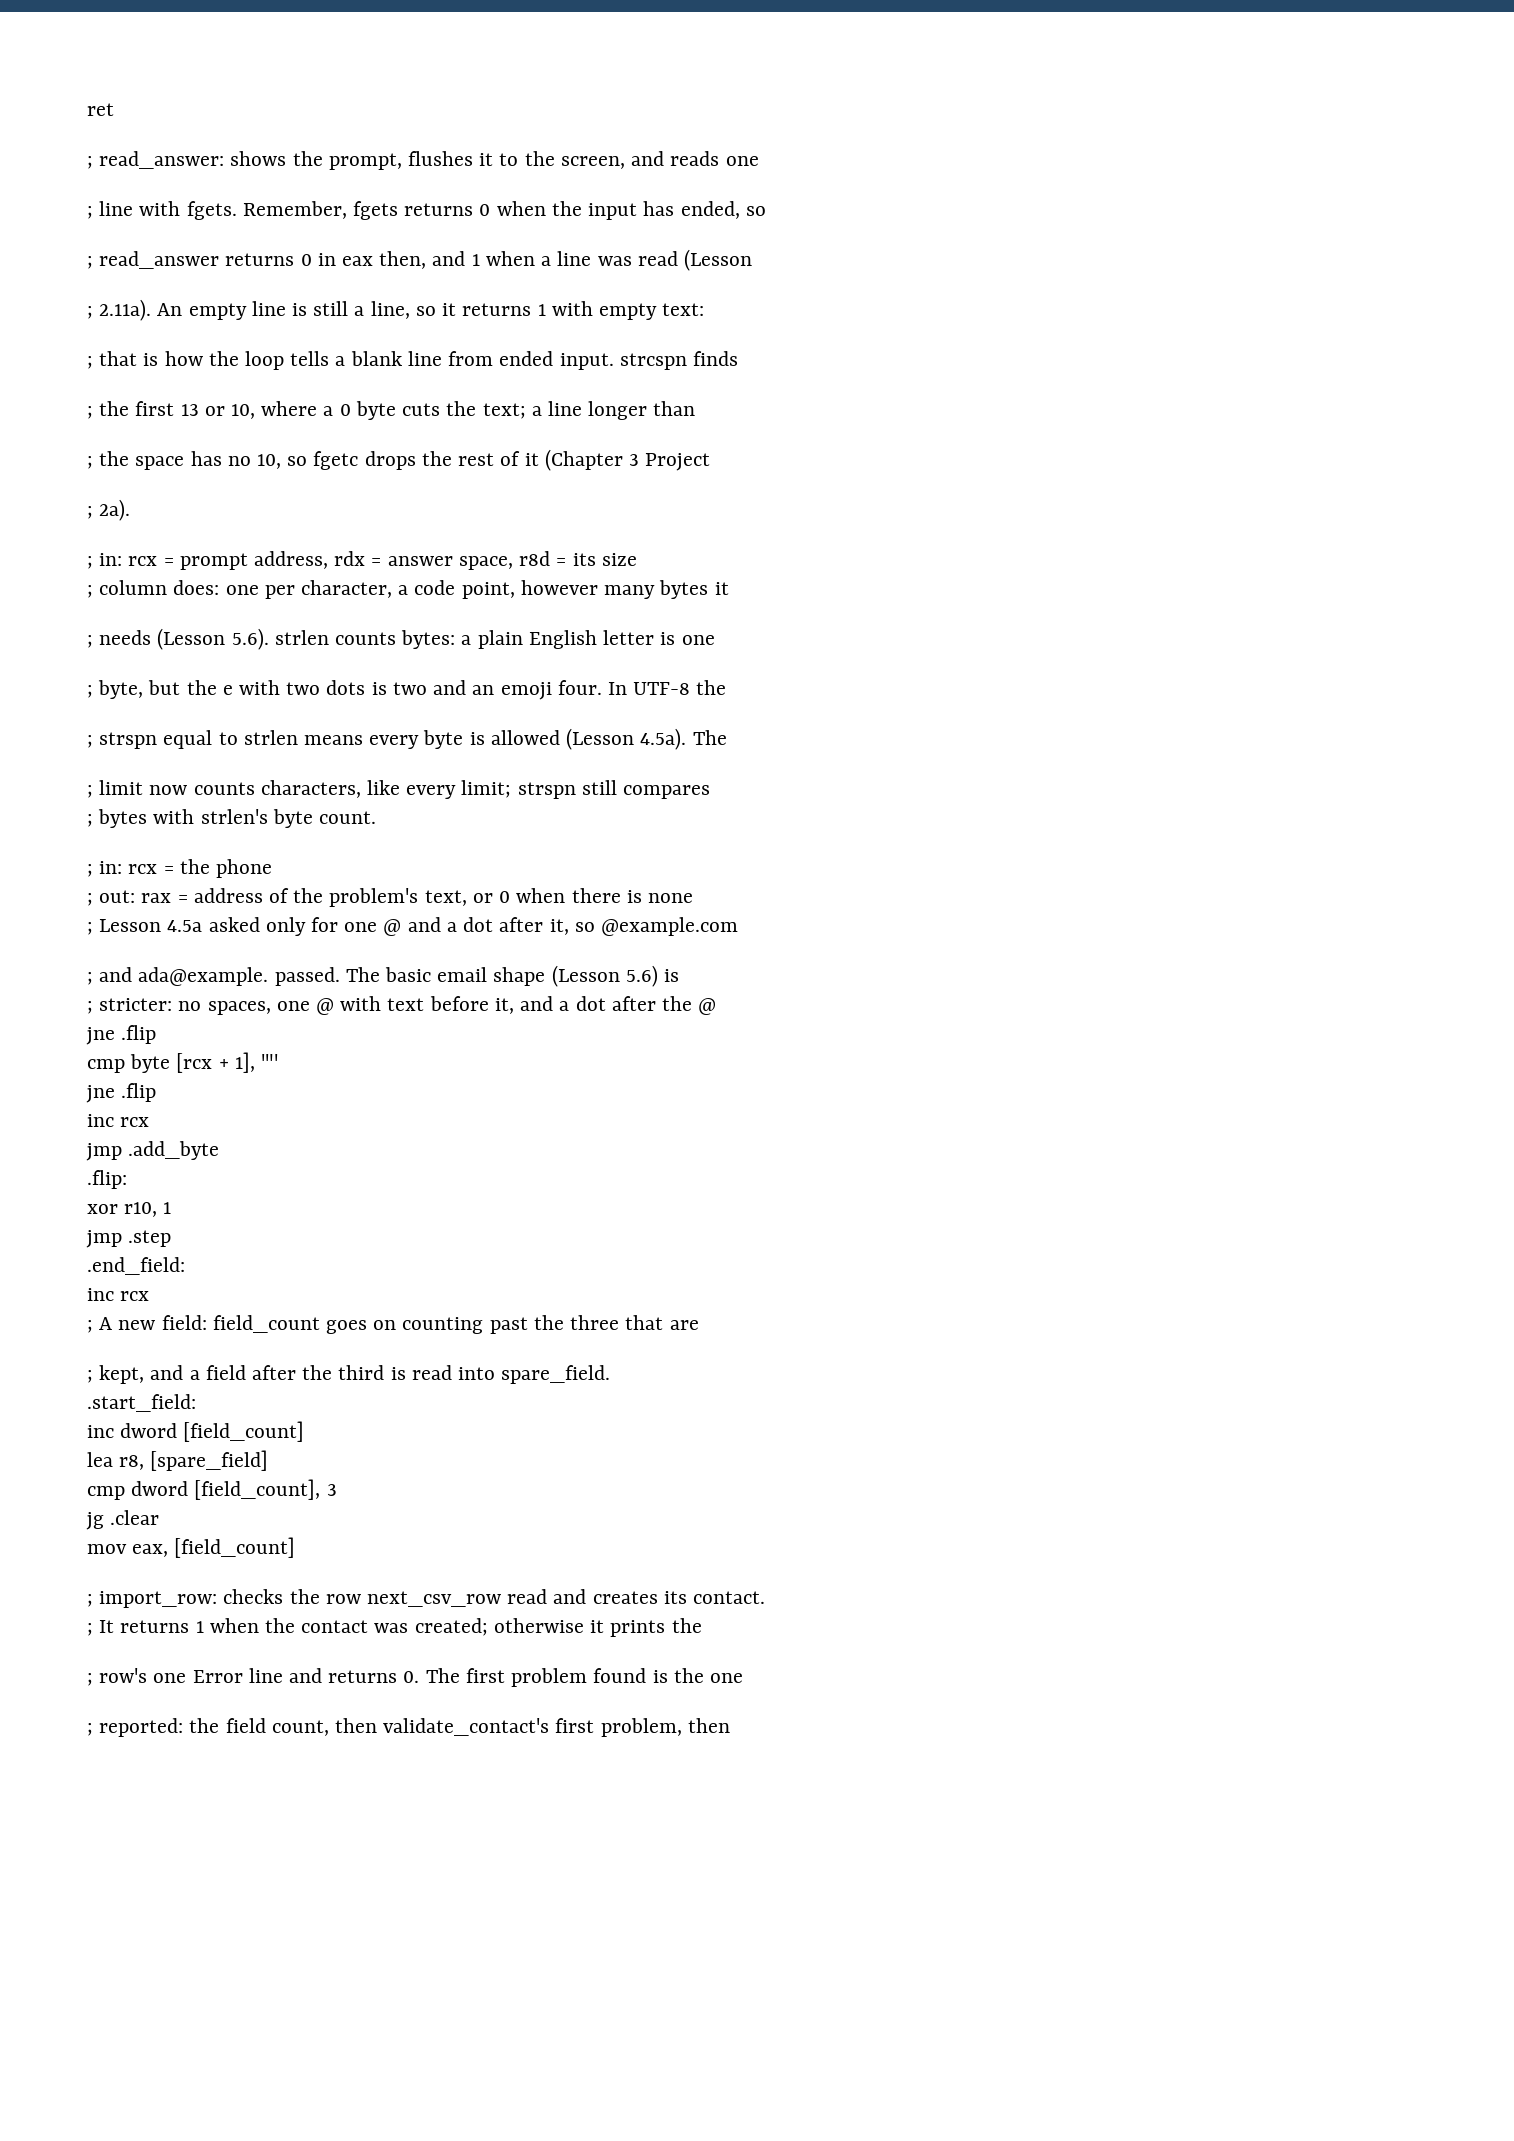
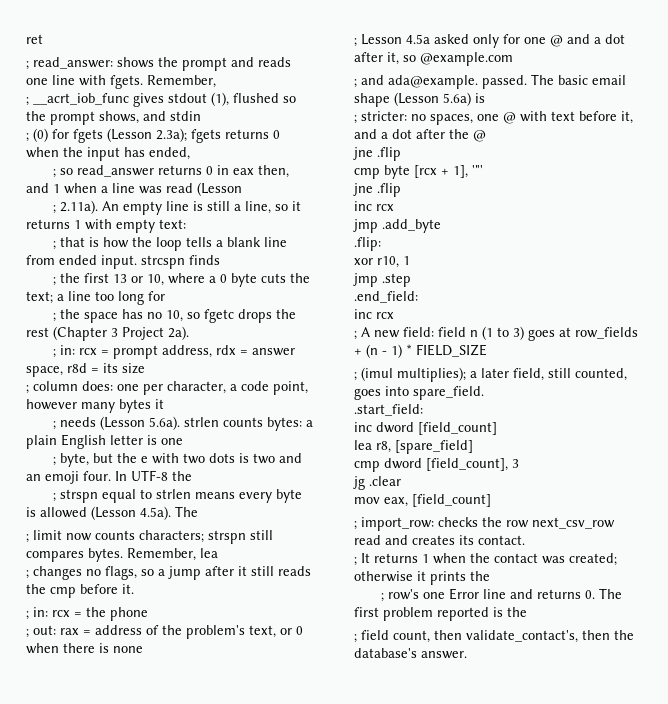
- ; read_answer: shows the prompt, flushes it to the screen, and reads one
- ; line with fgets. Remember, fgets returns 0 when the input has ended, so
- ; read_answer returns 0 in eax then, and 1 when a line was read (Lesson
+ ; read_answer: shows the prompt and reads one line with fgets. Remember,
+ ; __acrt_iob_func gives stdout (1), flushed so the prompt shows, and stdin
+ ; (0) for fgets (Lesson 2.3a); fgets returns 0 when the input has ended,
+ ; so read_answer returns 0 in eax then, and 1 when a line was read (Lesson
- ; the first 13 or 10, where a 0 byte cuts the text; a line longer than
+ ; the first 13 or 10, where a 0 byte cuts the text; a line too long for
- ; the space has no 10, so fgetc drops the rest of it (Chapter 3 Project
- ; 2a).
+ ; the space has no 10, so fgetc drops the rest (Chapter 3 Project 2a).
- ; needs (Lesson 5.6). strlen counts bytes: a plain English letter is one
+ ; needs (Lesson 5.6a). strlen counts bytes: a plain English letter is one
- ; limit now counts characters, like every limit; strspn still compares
- ; bytes with strlen's byte count.
+ ; limit now counts characters; strspn still compares bytes. Remember, lea
+ ; changes no flags, so a jump after it still reads the cmp before it.
- The basic email shape (Lesson 5.6) is
+ The basic email shape (Lesson 5.6a) is
- ; A new field: field_count goes on counting past the three that are
- ; kept, and a field after the third is read into spare_field.
+ ; A new field: field n (1 to 3) goes at row_fields + (n - 1) * FIELD_SIZE
+ ; (imul multiplies); a later field, still counted, goes into spare_field.
- ; row's one Error line and returns 0. The first problem found is the one
- ; reported: the field count, then validate_contact's first problem, then
+ ; row's one Error line and returns 0. The first problem reported is the
+ ; field count, then validate_contact's, then the database's answer.

